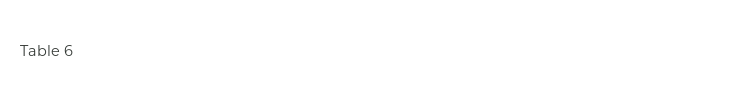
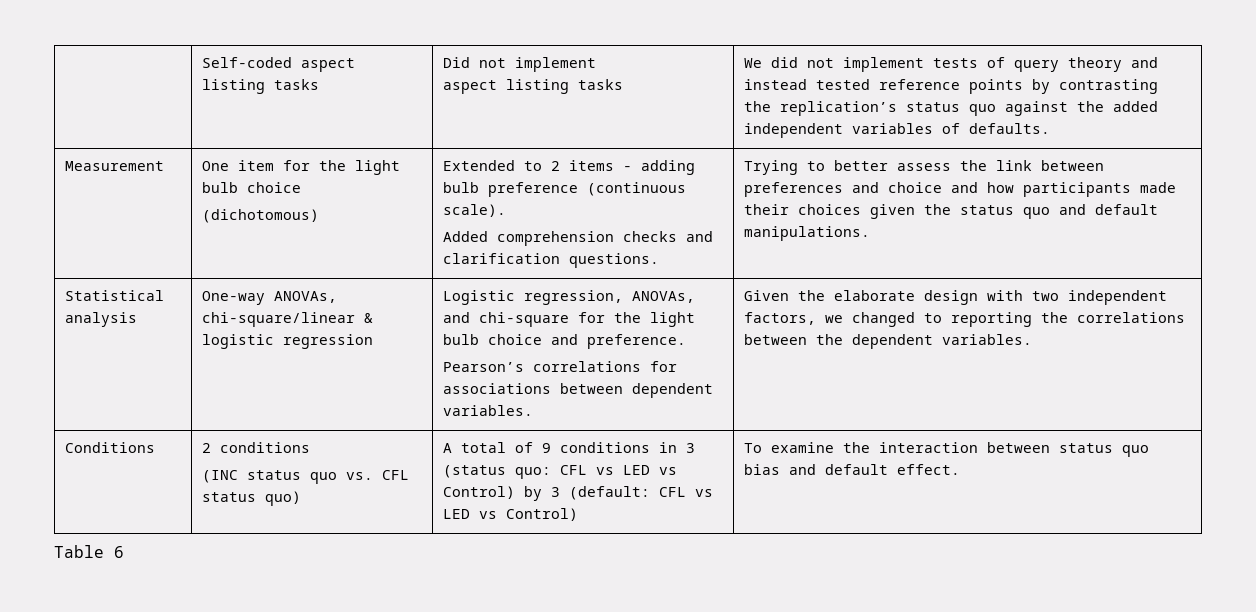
+ | Self-coded aspect listing tasks | Did not implement
+ aspect listing tasks | We did not implement tests of query theory and instead tested reference points by contrasting the replication’s status quo against the added independent variables of defaults.
+ Measurement | One item for the light bulb choice
+ (dichotomous) | Extended to 2 items - adding bulb preference (continuous scale).
+ Added comprehension checks and clarification questions. | Trying to better assess the link between preferences and choice and how participants made their choices given the status quo and default manipulations.
+ Statistical analysis | One-way ANOVAs, chi-square/linear & logistic regression | Logistic regression, ANOVAs, and chi-square for the light bulb choice and preference.
+ Pearson’s correlations for associations between dependent variables. | Given the elaborate design with two independent factors, we changed to reporting the correlations between the dependent variables.
+ Conditions | 2 conditions
+ (INC status quo vs. CFL status quo) | A total of 9 conditions in 3 (status quo: CFL vs LED vs Control) by 3 (default: CFL vs LED vs Control) | To examine the interaction between status quo bias and default effect.

